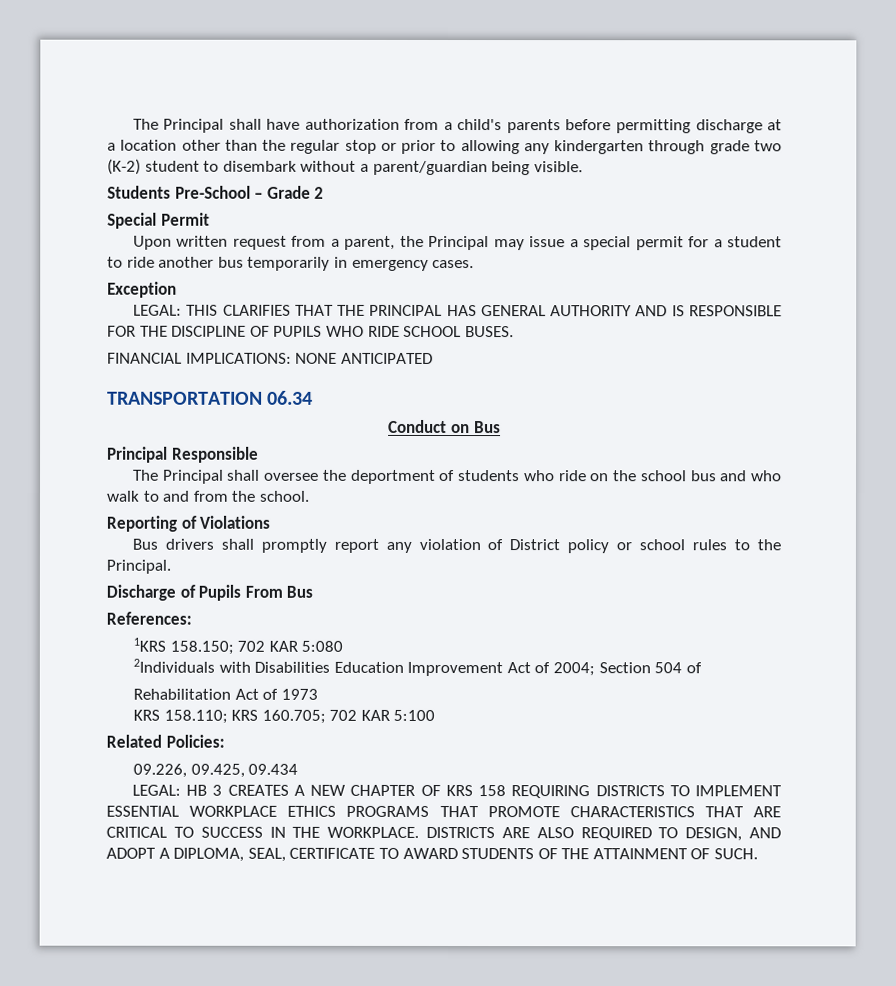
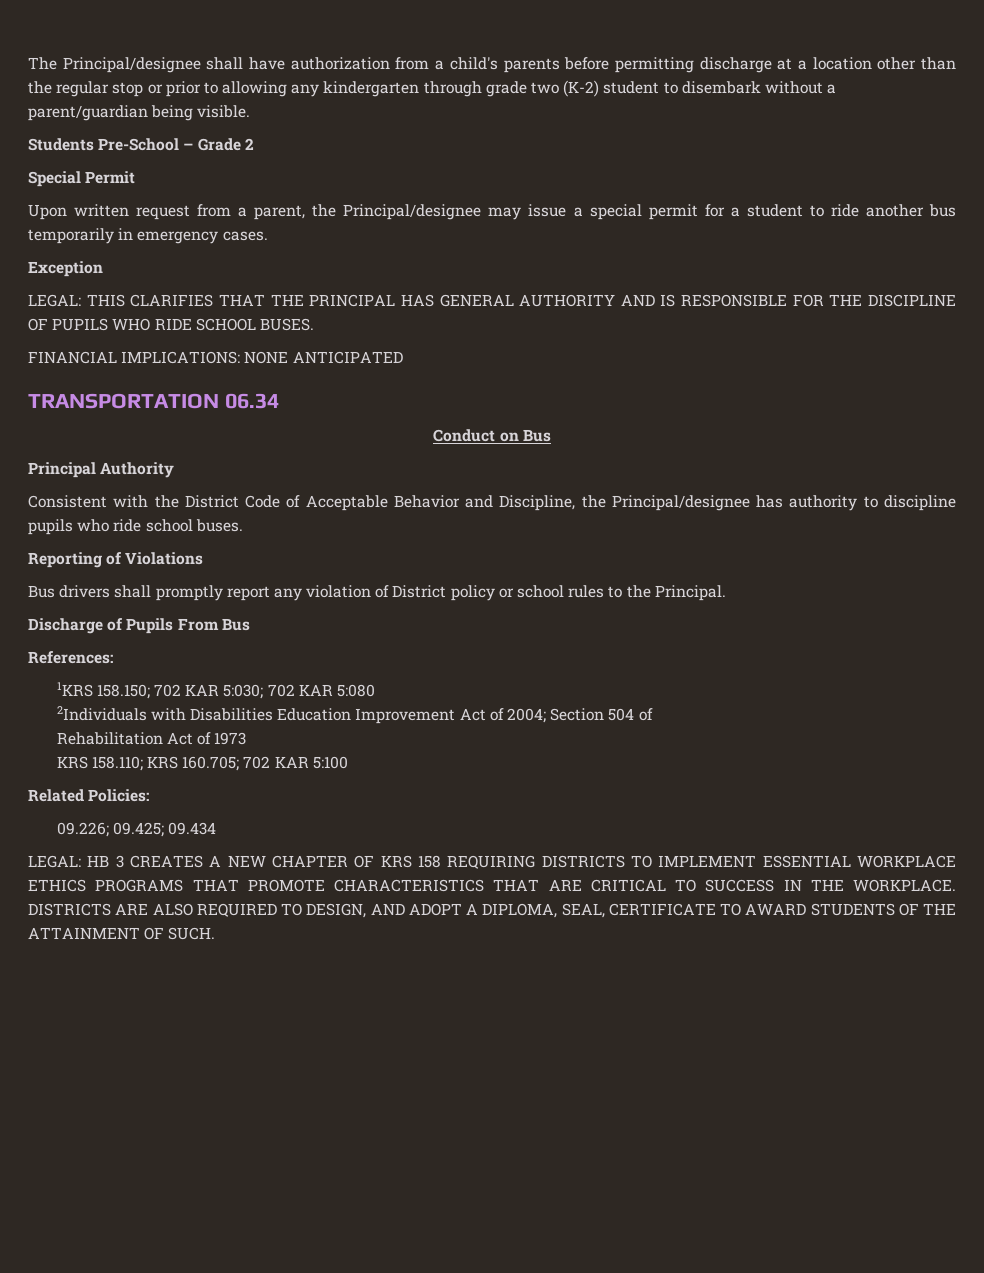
- The Principal shall have authorization from a child's parents before permitting discharge at a location other than the regular stop or prior to allowing any kindergarten through grade two (K-2) student to disembark without a parent/guardian being visible.
+ The Principal/designee shall have authorization from a child's parents before permitting discharge at a location other than the regular stop or prior to allowing any kindergarten through grade two (K-2) student to disembark without a parent/guardian being visible.
- Upon written request from a parent, the Principal may issue a special permit for a student to ride another bus temporarily in emergency cases.
+ Upon written request from a parent, the Principal/designee may issue a special permit for a student to ride another bus temporarily in emergency cases.
- Principal Responsible
- The Principal shall oversee the deportment of students who ride on the school bus and who walk to and from the school.
+ Principal Authority
+ Consistent with the District Code of Acceptable Behavior and Discipline, the Principal/designee has authority to discipline pupils who ride school buses.
- 1KRS 158.150; 702 KAR 5:080
+ 1KRS 158.150; 702 KAR 5:030; 702 KAR 5:080
- 09.226, 09.425, 09.434
+ 09.226; 09.425; 09.434

